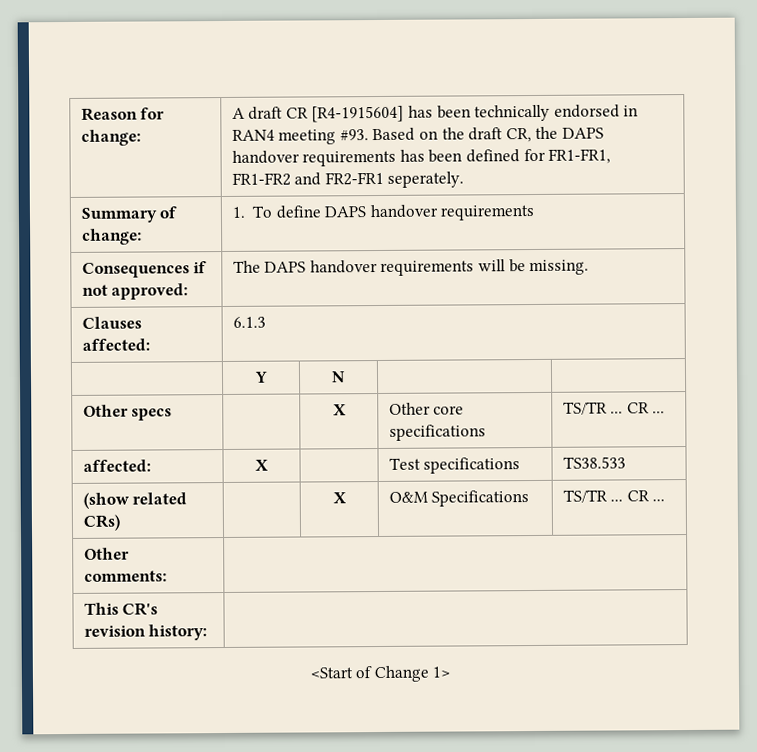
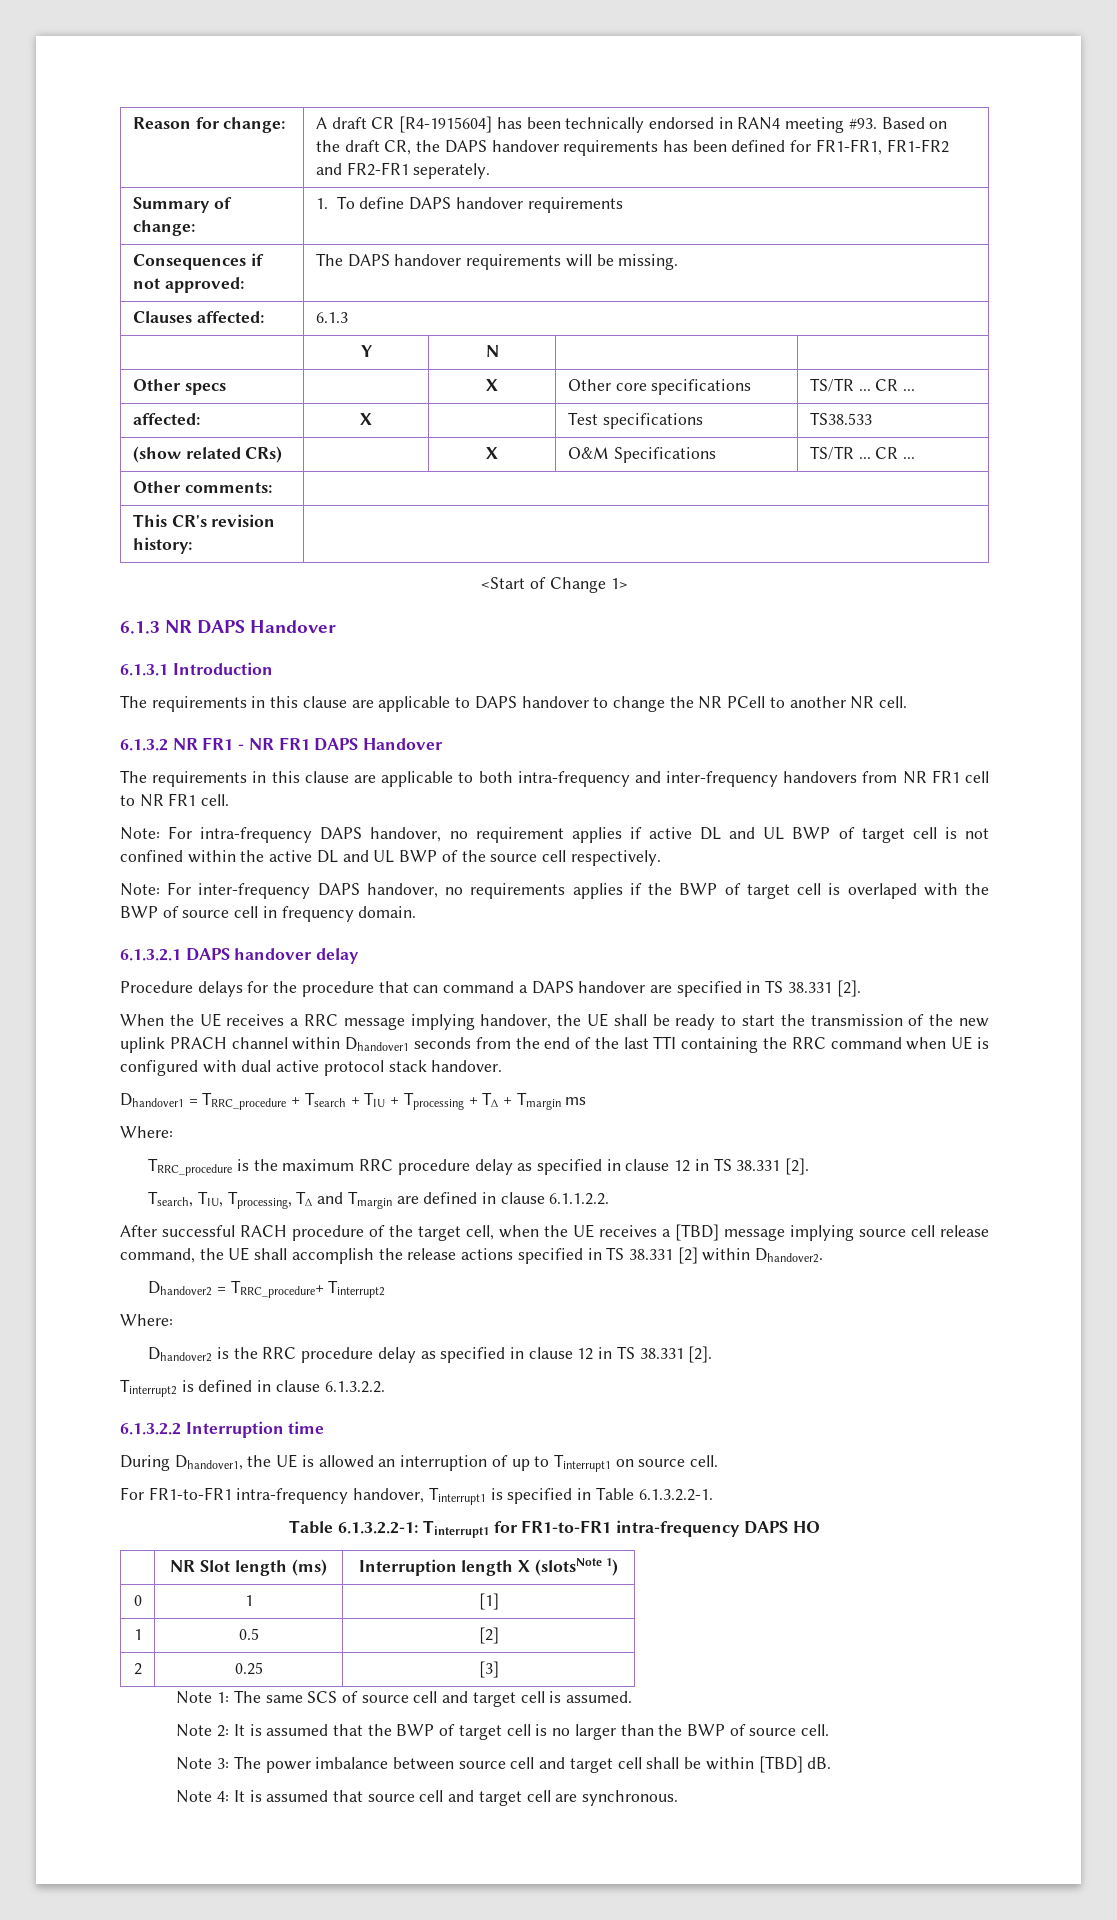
+ 6.1.3 NR DAPS Handover
+ 6.1.3.1 Introduction
+ The requirements in this clause are applicable to DAPS handover to change the NR PCell to another NR cell.
+ 6.1.3.2 NR FR1 - NR FR1 DAPS Handover
+ The requirements in this clause are applicable to both intra-frequency and inter-frequency handovers from NR FR1 cell to NR FR1 cell.
+ Note: For intra-frequency DAPS handover, no requirement applies if active DL and UL BWP of target cell is not confined within the active DL and UL BWP of the source cell respectively.
+ Note: For inter-frequency DAPS handover, no requirements applies if the BWP of target cell is overlaped with the BWP of source cell in frequency domain.
+ 6.1.3.2.1 DAPS handover delay
+ Procedure delays for the procedure that can command a DAPS handover are specified in TS 38.331 [2].
+ When the UE receives a RRC message implying handover, the UE shall be ready to start the transmission of the new uplink PRACH channel within Dhandover1 seconds from the end of the last TTI containing the RRC command when UE is configured with dual active protocol stack handover.
+ Dhandover1 = TRRC_procedure + Tsearch + TIU + Tprocessing + T∆ + Tmargin ms
+ Where:
+ TRRC_procedure is the maximum RRC procedure delay as specified in clause 12 in TS 38.331 [2].
+ Tsearch, TIU, Tprocessing, T∆ and Tmargin are defined in clause 6.1.1.2.2.
+ After successful RACH procedure of the target cell, when the UE receives a [TBD] message implying source cell release command, the UE shall accomplish the release actions specified in TS 38.331 [2] within Dhandover2.
+ Dhandover2 = TRRC_procedure+ Tinterrupt2
+ Where:
+ Dhandover2 is the RRC procedure delay as specified in clause 12 in TS 38.331 [2].
+ Tinterrupt2 is defined in clause 6.1.3.2.2.
+ 6.1.3.2.2 Interruption time
+ During Dhandover1, the UE is allowed an interruption of up to Tinterrupt1 on source cell.
+ For FR1-to-FR1 intra-frequency handover, Tinterrupt1 is specified in Table 6.1.3.2.2-1.
+ Table 6.1.3.2.2-1: Tinterrupt1 for FR1-to-FR1 intra-frequency DAPS HO
+ | NR Slot length (ms) | Interruption length X (slotsNote 1)
+ 0 | 1 | [1]
+ 1 | 0.5 | [2]
+ 2 | 0.25 | [3]
+ Note 1: The same SCS of source cell and target cell is assumed.
+ Note 2: It is assumed that the BWP of target cell is no larger than the BWP of source cell.
+ Note 3: The power imbalance between source cell and target cell shall be within [TBD] dB.
+ Note 4: It is assumed that source cell and target cell are synchronous.

